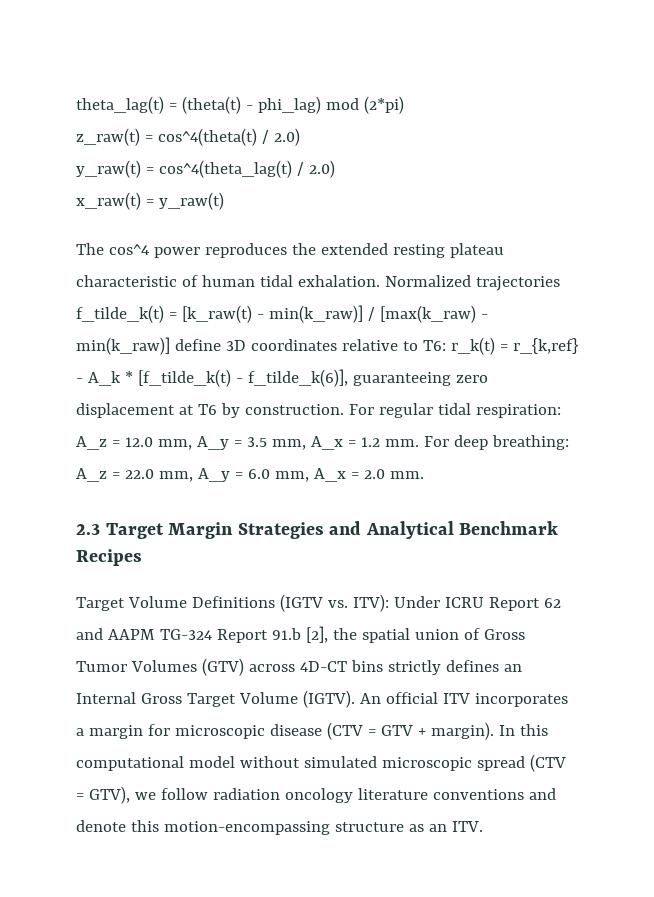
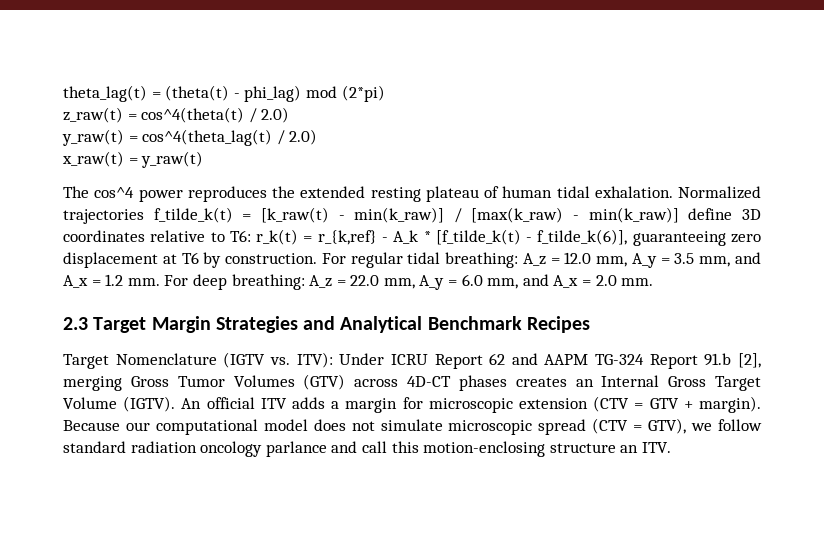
- The cos^4 power reproduces the extended resting plateau characteristic of human tidal exhalation.
+ The cos^4 power reproduces the extended resting plateau of human tidal exhalation.
- For regular tidal respiration: A_z = 12.0 mm, A_y = 3.5 mm, A_x = 1.2 mm.
+ For regular tidal breathing: A_z = 12.0 mm, A_y = 3.5 mm, and A_x = 1.2 mm.
- For deep breathing: A_z = 22.0 mm, A_y = 6.0 mm, A_x = 2.0 mm.
+ For deep breathing: A_z = 22.0 mm, A_y = 6.0 mm, and A_x = 2.0 mm.
- Target Volume Definitions (IGTV vs. ITV): Under ICRU Report 62 and AAPM TG-324 Report 91.b [2], the spatial union of Gross Tumor Volumes (GTV) across 4D-CT bins strictly defines an Internal Gross Target Volume (IGTV).
+ Target Nomenclature (IGTV vs. ITV): Under ICRU Report 62 and AAPM TG-324 Report 91.b [2], merging Gross Tumor Volumes (GTV) across 4D-CT phases creates an Internal Gross Target Volume (IGTV).
- An official ITV incorporates a margin for microscopic disease (CTV = GTV + margin).
+ An official ITV adds a margin for microscopic extension (CTV = GTV + margin).
- In this computational model without simulated microscopic spread (CTV = GTV), we follow radiation oncology literature conventions and denote this motion-encompassing structure as an ITV.
+ Because our computational model does not simulate microscopic spread (CTV = GTV), we follow standard radiation oncology parlance and call this motion-enclosing structure an ITV.

